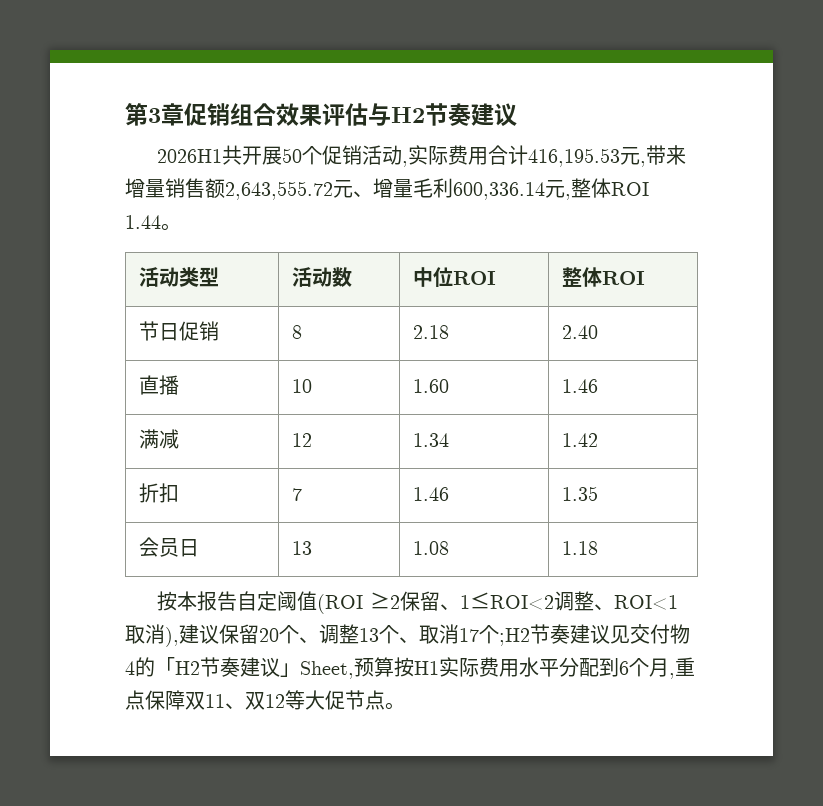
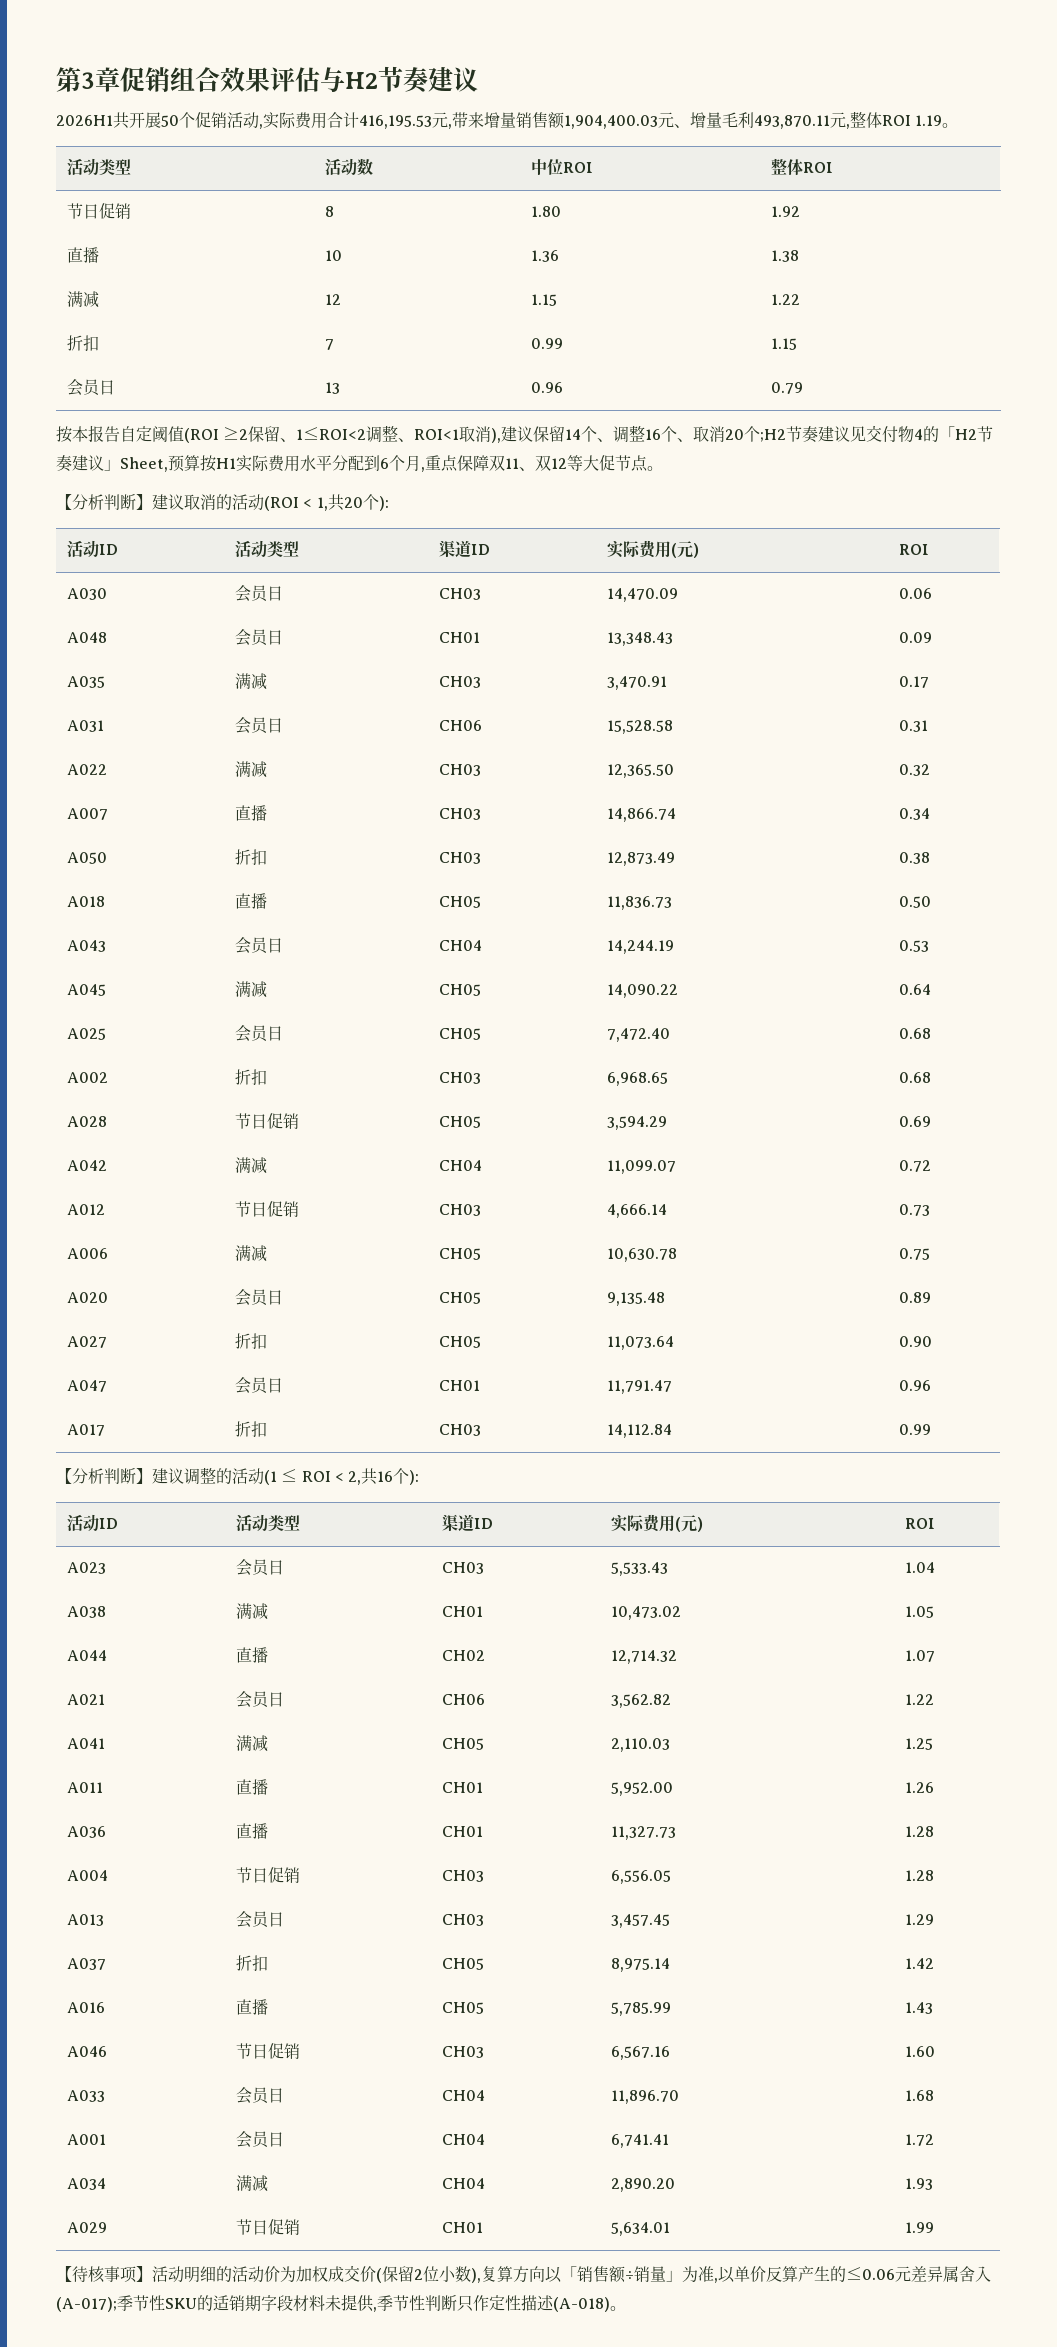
- 2026H1共开展50个促销活动,实际费用合计416,195.53元,带来增量销售额2,643,555.72元、增量毛利600,336.14元,整体ROI 1.44。
+ 2026H1共开展50个促销活动,实际费用合计416,195.53元,带来增量销售额1,904,400.03元、增量毛利493,870.11元,整体ROI 1.19。
- 节日促销 | 8 | 2.18 | 2.40
+ 节日促销 | 8 | 1.80 | 1.92
- 直播 | 10 | 1.60 | 1.46
+ 直播 | 10 | 1.36 | 1.38
- 满减 | 12 | 1.34 | 1.42
+ 满减 | 12 | 1.15 | 1.22
- 折扣 | 7 | 1.46 | 1.35
+ 折扣 | 7 | 0.99 | 1.15
- 会员日 | 13 | 1.08 | 1.18
+ 会员日 | 13 | 0.96 | 0.79
- 按本报告自定阈值(ROI ≥2保留、1≤ROI<2调整、ROI<1取消),建议保留20个、调整13个、取消17个;H2节奏建议见交付物4的「H2节奏建议」Sheet,预算按H1实际费用水平分配到6个月,重点保障双11、双12等大促节点。
+ 按本报告自定阈值(ROI ≥2保留、1≤ROI<2调整、ROI<1取消),建议保留14个、调整16个、取消20个;H2节奏建议见交付物4的「H2节奏建议」Sheet,预算按H1实际费用水平分配到6个月,重点保障双11、双12等大促节点。
+ 【分析判断】建议取消的活动(ROI < 1,共20个):
+ 活动ID | 活动类型 | 渠道ID | 实际费用(元) | ROI
+ A030 | 会员日 | CH03 | 14,470.09 | 0.06
+ A048 | 会员日 | CH01 | 13,348.43 | 0.09
+ A035 | 满减 | CH03 | 3,470.91 | 0.17
+ A031 | 会员日 | CH06 | 15,528.58 | 0.31
+ A022 | 满减 | CH03 | 12,365.50 | 0.32
+ A007 | 直播 | CH03 | 14,866.74 | 0.34
+ A050 | 折扣 | CH03 | 12,873.49 | 0.38
+ A018 | 直播 | CH05 | 11,836.73 | 0.50
+ A043 | 会员日 | CH04 | 14,244.19 | 0.53
+ A045 | 满减 | CH05 | 14,090.22 | 0.64
+ A025 | 会员日 | CH05 | 7,472.40 | 0.68
+ A002 | 折扣 | CH03 | 6,968.65 | 0.68
+ A028 | 节日促销 | CH05 | 3,594.29 | 0.69
+ A042 | 满减 | CH04 | 11,099.07 | 0.72
+ A012 | 节日促销 | CH03 | 4,666.14 | 0.73
+ A006 | 满减 | CH05 | 10,630.78 | 0.75
+ A020 | 会员日 | CH05 | 9,135.48 | 0.89
+ A027 | 折扣 | CH05 | 11,073.64 | 0.90
+ A047 | 会员日 | CH01 | 11,791.47 | 0.96
+ A017 | 折扣 | CH03 | 14,112.84 | 0.99
+ 【分析判断】建议调整的活动(1 ≤ ROI < 2,共16个):
+ 活动ID | 活动类型 | 渠道ID | 实际费用(元) | ROI
+ A023 | 会员日 | CH03 | 5,533.43 | 1.04
+ A038 | 满减 | CH01 | 10,473.02 | 1.05
+ A044 | 直播 | CH02 | 12,714.32 | 1.07
+ A021 | 会员日 | CH06 | 3,562.82 | 1.22
+ A041 | 满减 | CH05 | 2,110.03 | 1.25
+ A011 | 直播 | CH01 | 5,952.00 | 1.26
+ A036 | 直播 | CH01 | 11,327.73 | 1.28
+ A004 | 节日促销 | CH03 | 6,556.05 | 1.28
+ A013 | 会员日 | CH03 | 3,457.45 | 1.29
+ A037 | 折扣 | CH05 | 8,975.14 | 1.42
+ A016 | 直播 | CH05 | 5,785.99 | 1.43
+ A046 | 节日促销 | CH03 | 6,567.16 | 1.60
+ A033 | 会员日 | CH04 | 11,896.70 | 1.68
+ A001 | 会员日 | CH04 | 6,741.41 | 1.72
+ A034 | 满减 | CH04 | 2,890.20 | 1.93
+ A029 | 节日促销 | CH01 | 5,634.01 | 1.99
+ 【待核事项】活动明细的活动价为加权成交价(保留2位小数),复算方向以「销售额÷销量」为准,以单价反算产生的≤0.06元差异属舍入(A-017);季节性SKU的适销期字段材料未提供,季节性判断只作定性描述(A-018)。

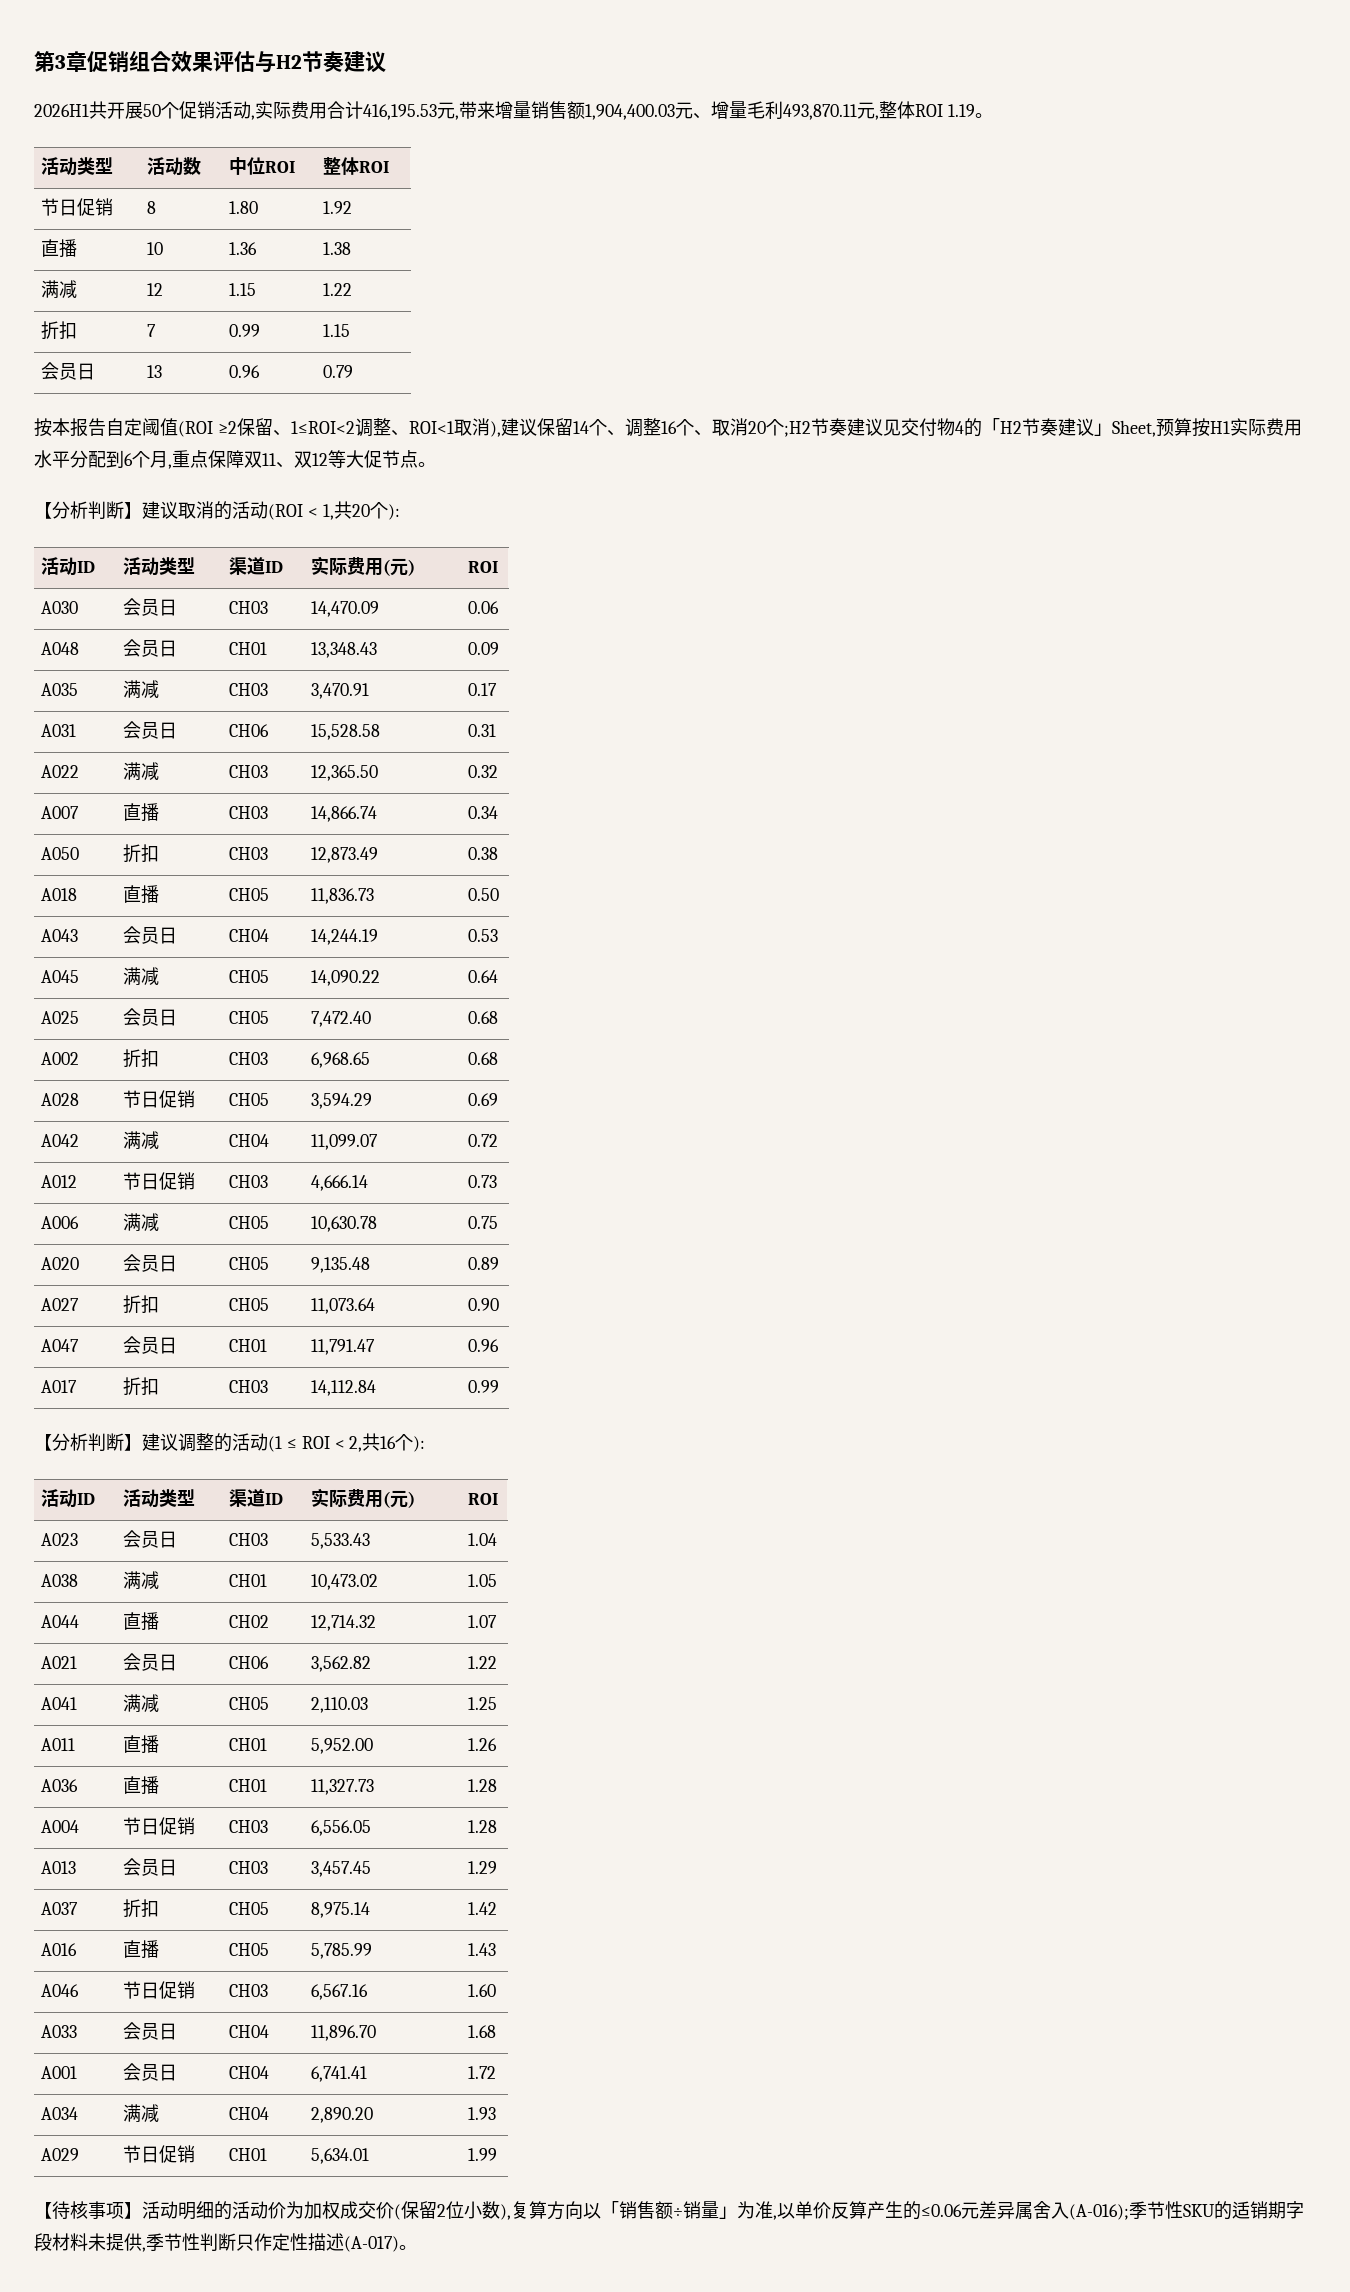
- 【待核事项】活动明细的活动价为加权成交价(保留2位小数),复算方向以「销售额÷销量」为准,以单价反算产生的≤0.06元差异属舍入(A-017);季节性SKU的适销期字段材料未提供,季节性判断只作定性描述(A-018)。
+ 【待核事项】活动明细的活动价为加权成交价(保留2位小数),复算方向以「销售额÷销量」为准,以单价反算产生的≤0.06元差异属舍入(A-016);季节性SKU的适销期字段材料未提供,季节性判断只作定性描述(A-017)。

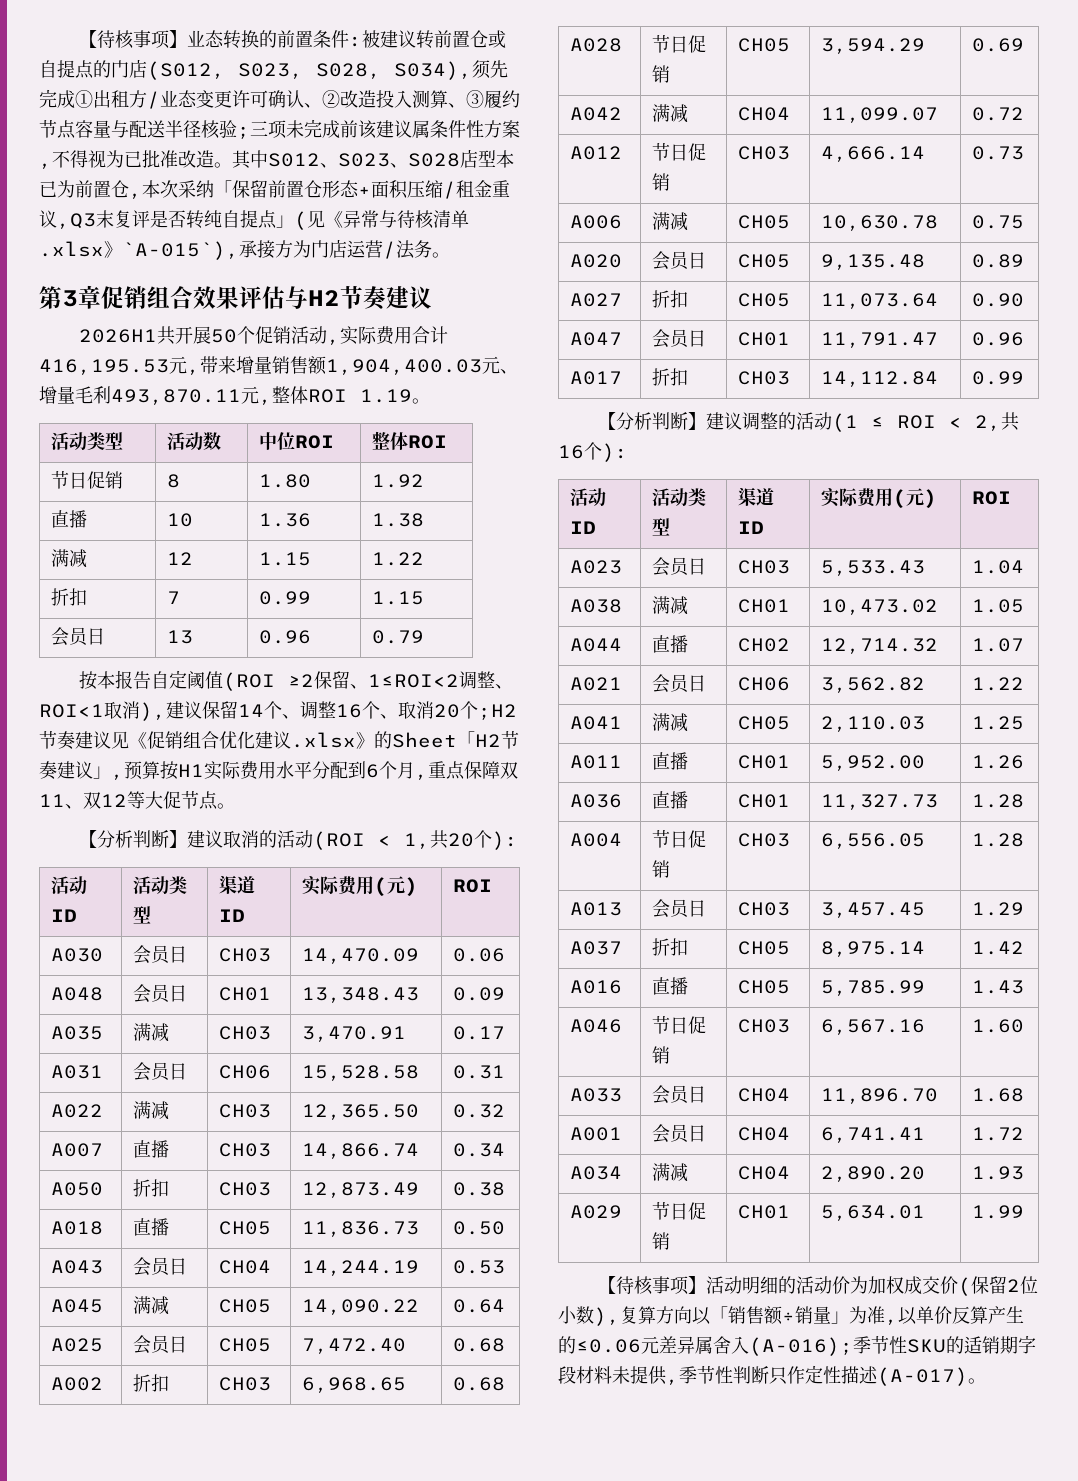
+ 【待核事项】业态转换的前置条件:被建议转前置仓或自提点的门店(S012, S023, S028, S034),须先完成①出租方/业态变更许可确认、②改造投入测算、③履约节点容量与配送半径核验;三项未完成前该建议属条件性方案,不得视为已批准改造。其中S012、S023、S028店型本已为前置仓,本次采纳「保留前置仓形态+面积压缩/租金重议,Q3末复评是否转纯自提点」(见《异常与待核清单.xlsx》`A-015`),承接方为门店运营/法务。
- 按本报告自定阈值(ROI ≥2保留、1≤ROI<2调整、ROI<1取消),建议保留14个、调整16个、取消20个;H2节奏建议见交付物4的「H2节奏建议」Sheet,预算按H1实际费用水平分配到6个月,重点保障双11、双12等大促节点。
+ 按本报告自定阈值(ROI ≥2保留、1≤ROI<2调整、ROI<1取消),建议保留14个、调整16个、取消20个;H2节奏建议见《促销组合优化建议.xlsx》的Sheet「H2节奏建议」,预算按H1实际费用水平分配到6个月,重点保障双11、双12等大促节点。

